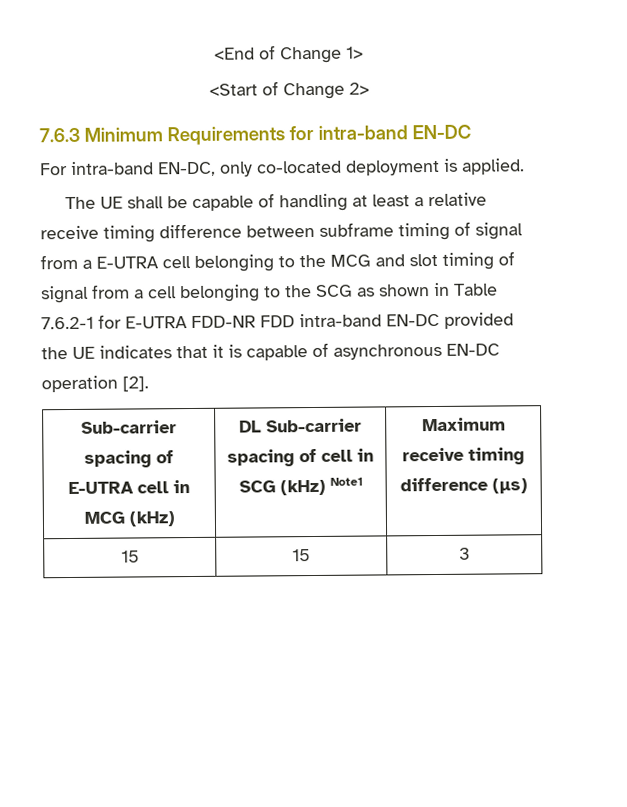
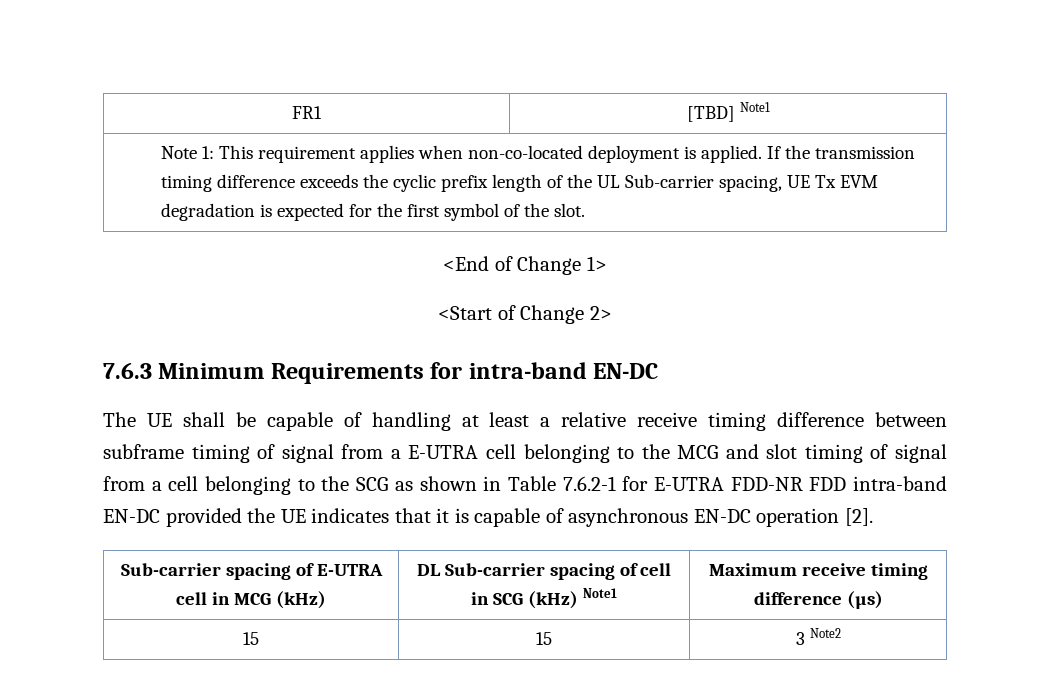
+ FR1 | [TBD] Note1
+ Note 1: This requirement applies when non-co-located deployment is applied. If the transmission timing difference exceeds the cyclic prefix length of the UL Sub-carrier spacing, UE Tx EVM degradation is expected for the first symbol of the slot.
- For intra-band EN-DC, only co-located deployment is applied.
- 15 | 15 | 3
+ 15 | 15 | 3 Note2

